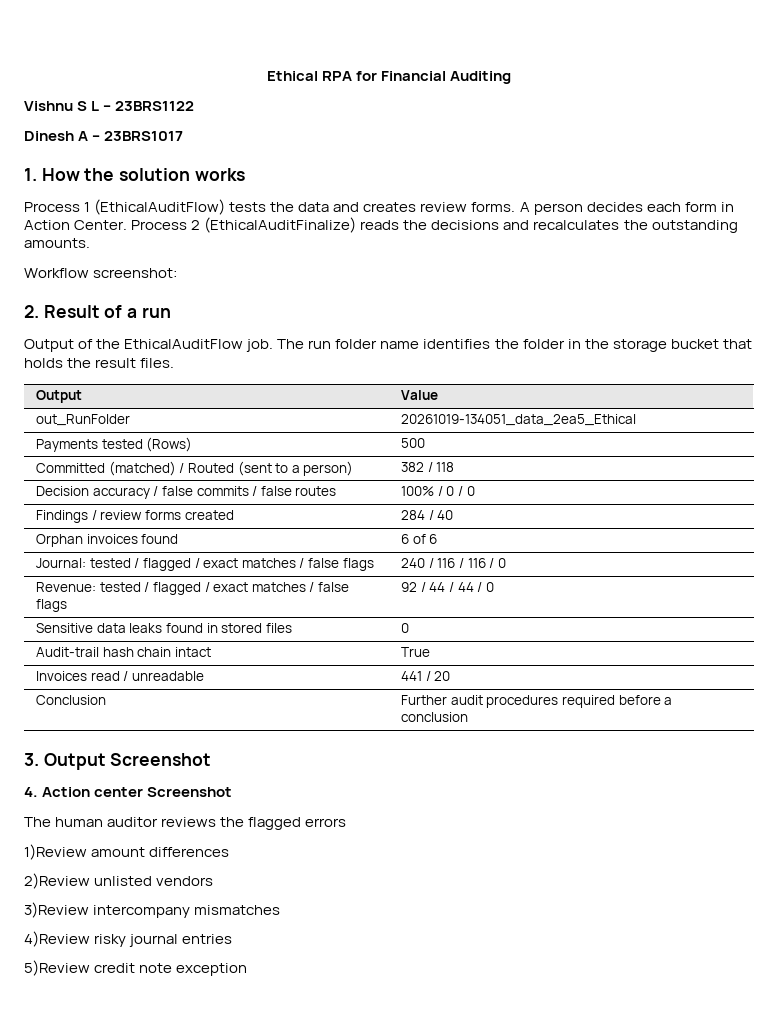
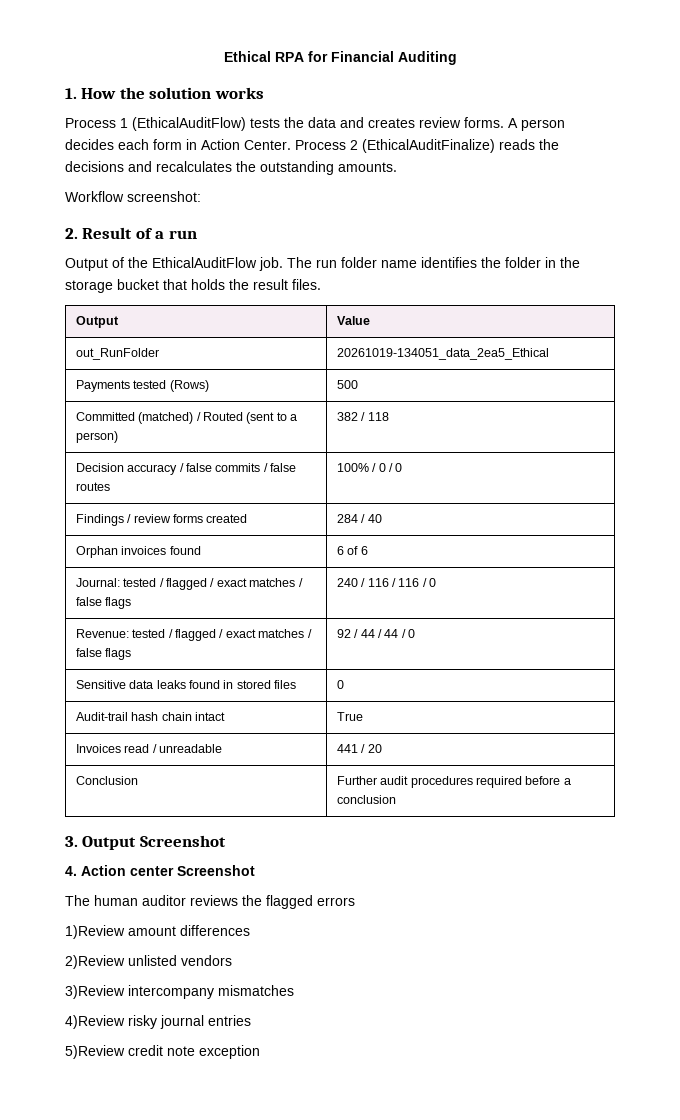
- Vishnu S L – 23BRS1122
- Dinesh A – 23BRS1017

